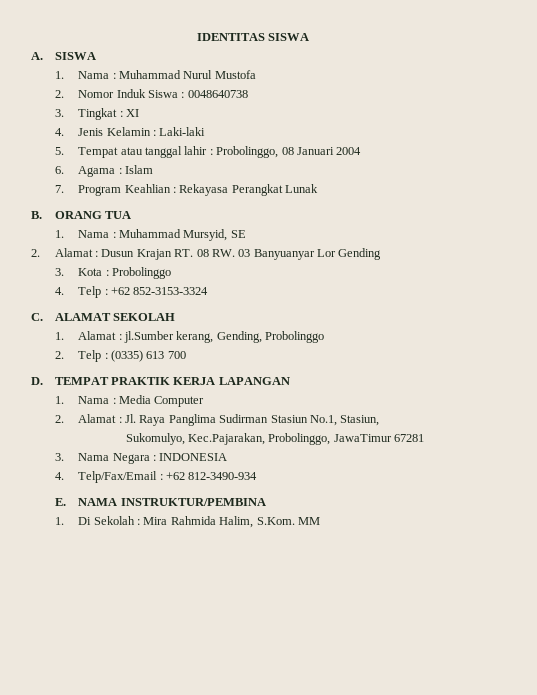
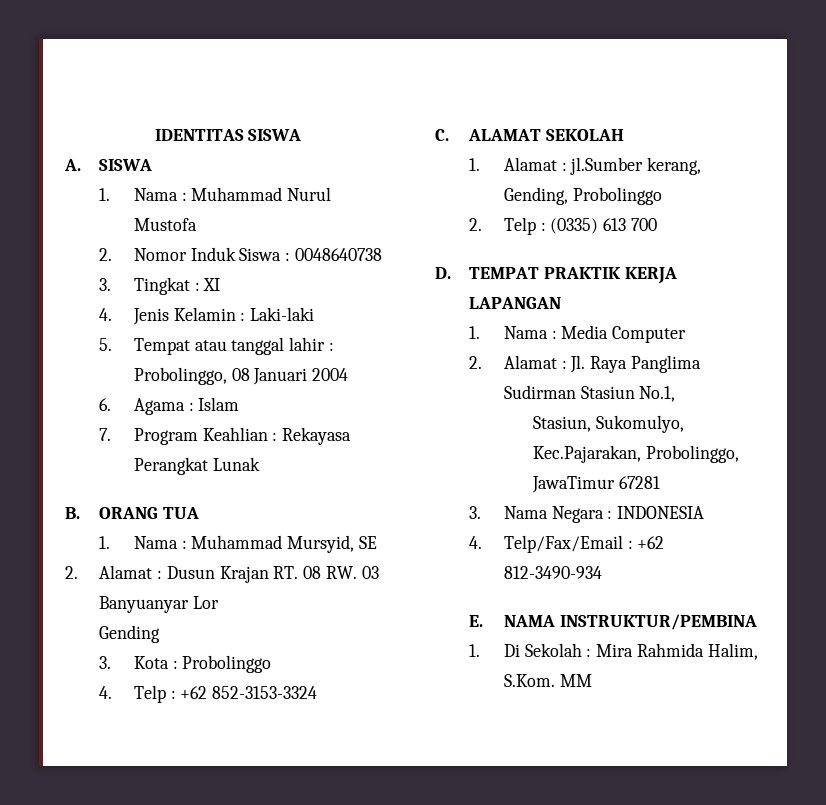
- 2. Alamat : Dusun Krajan RT. 08 RW. 03 Banyuanyar Lor Gending
+ 2. Alamat : Dusun Krajan RT. 08 RW. 03 Banyuanyar Lor
+ Gending
- 2. Alamat : Jl. Raya Panglima Sudirman Stasiun No.1, Stasiun,
- Sukomulyo, Kec.Pajarakan, Probolinggo, JawaTimur 67281
+ 2. Alamat : Jl. Raya Panglima Sudirman Stasiun No.1,
+ Stasiun, Sukomulyo, Kec.Pajarakan, Probolinggo, JawaTimur 67281

